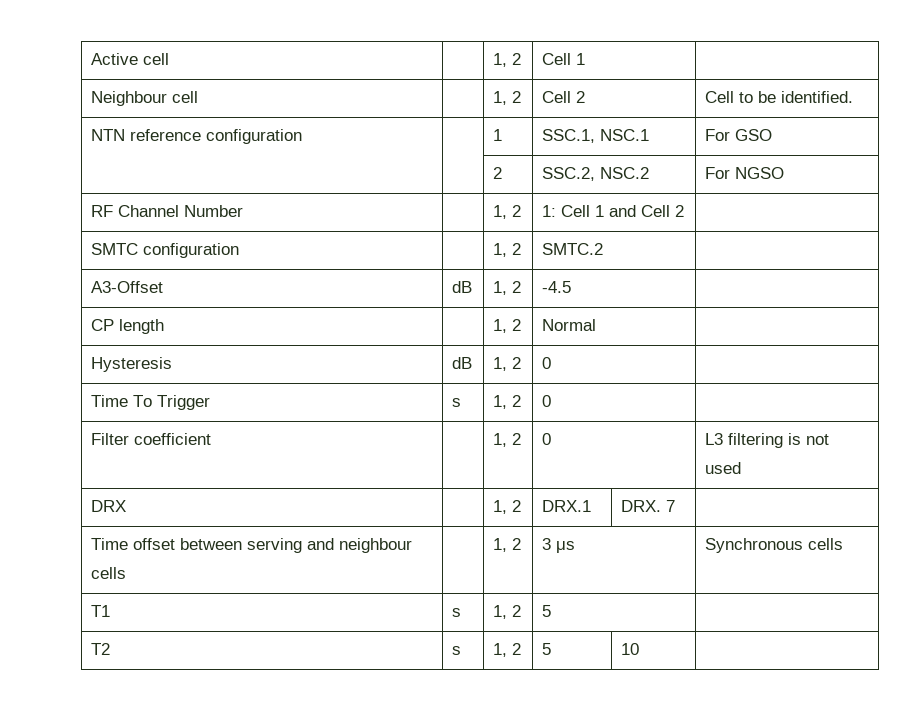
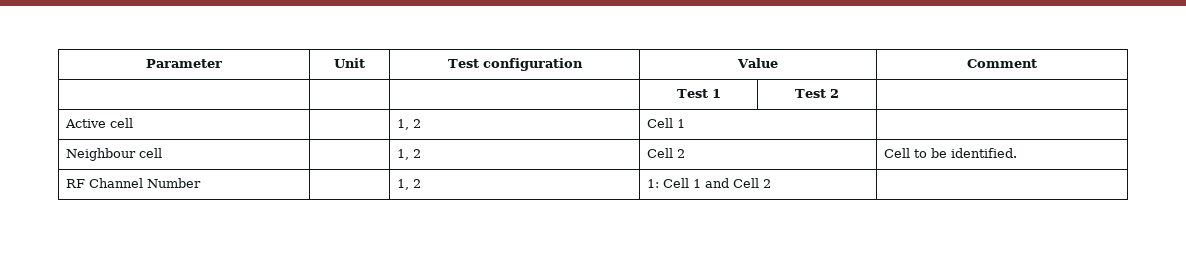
+ Parameter | Unit | Test configuration | Value | Comment
+ | | | Test 1 | Test 2 |
- NTN reference configuration | | 1 | SSC.1, NSC.1 | For GSO
- | | 2 | SSC.2, NSC.2 | For NGSO
- SMTC configuration | | 1, 2 | SMTC.2 |
- A3-Offset | dB | 1, 2 | -4.5 |
- CP length | | 1, 2 | Normal |
- Hysteresis | dB | 1, 2 | 0 |
- Time To Trigger | s | 1, 2 | 0 |
- Filter coefficient | | 1, 2 | 0 | L3 filtering is not used
- DRX | | 1, 2 | DRX.1 | DRX. 7 |
- Time offset between serving and neighbour cells | | 1, 2 | 3 μs | Synchronous cells
- T1 | s | 1, 2 | 5 |
- T2 | s | 1, 2 | 5 | 10 |

